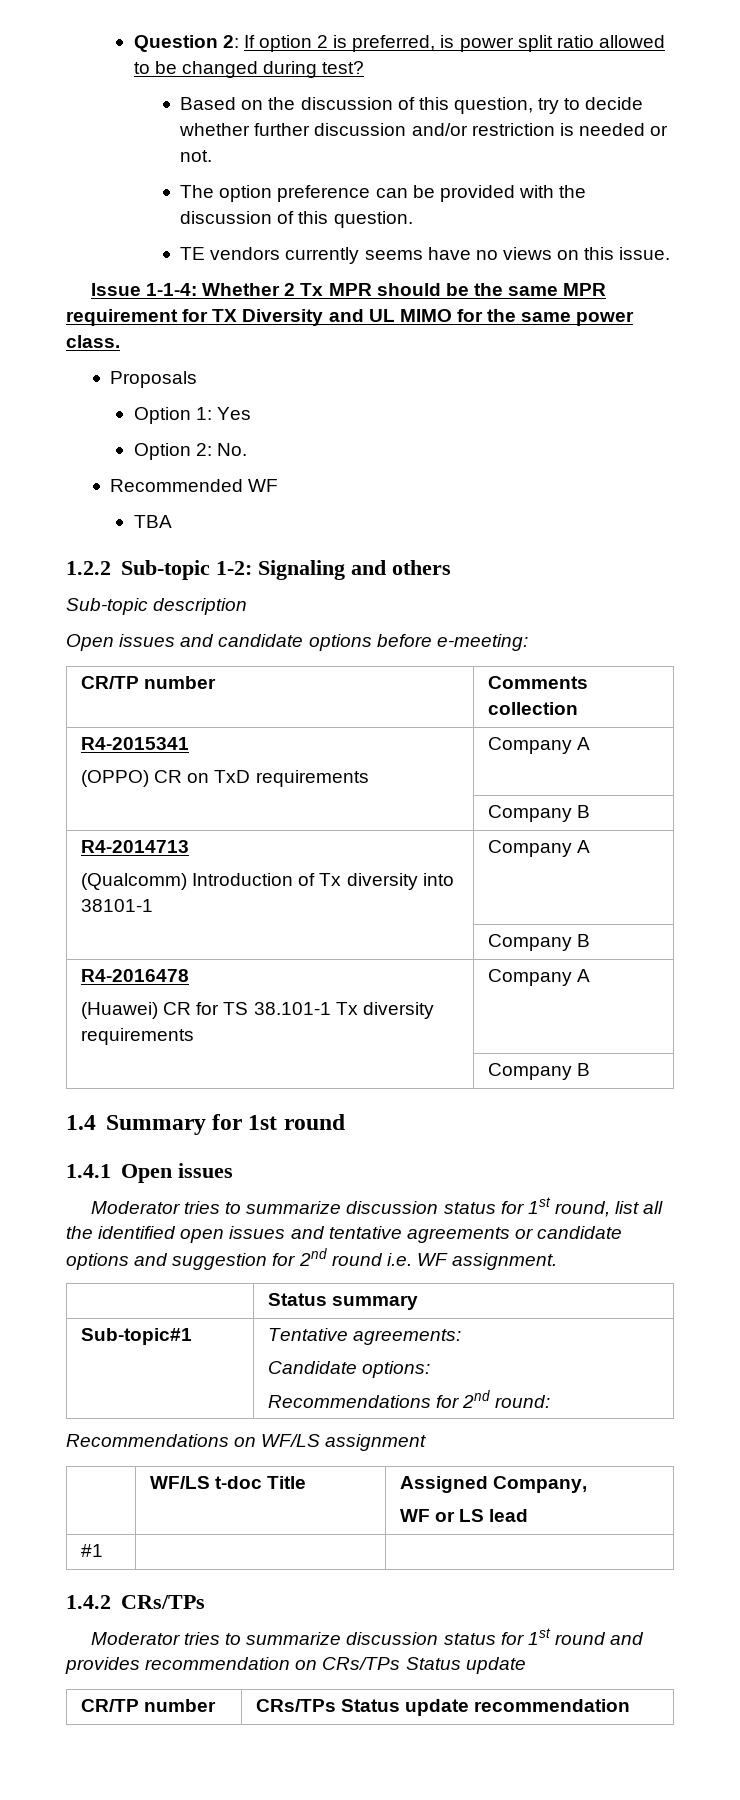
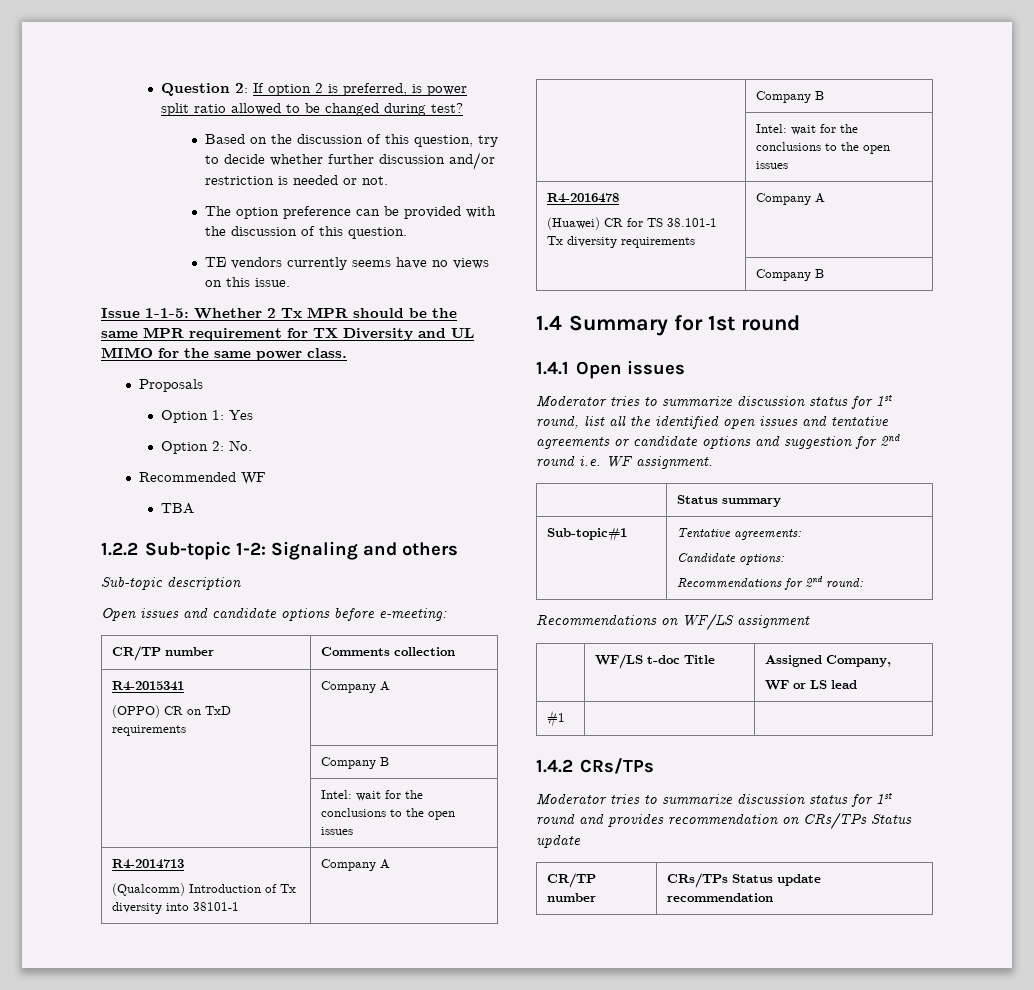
- Issue 1-1-4: Whether 2 Tx MPR should be the same MPR requirement for TX Diversity and UL MIMO for the same power class.
+ Issue 1-1-5: Whether 2 Tx MPR should be the same MPR requirement for TX Diversity and UL MIMO for the same power class.
  R4-2015341
  (OPPO) CR on TxD requirements | Company A
  | Company B
+ | Intel: wait for the conclusions to the open issues
  R4-2014713
  (Qualcomm) Introduction of Tx diversity into 38101-1 | Company A
  | Company B
+ | Intel: wait for the conclusions to the open issues

